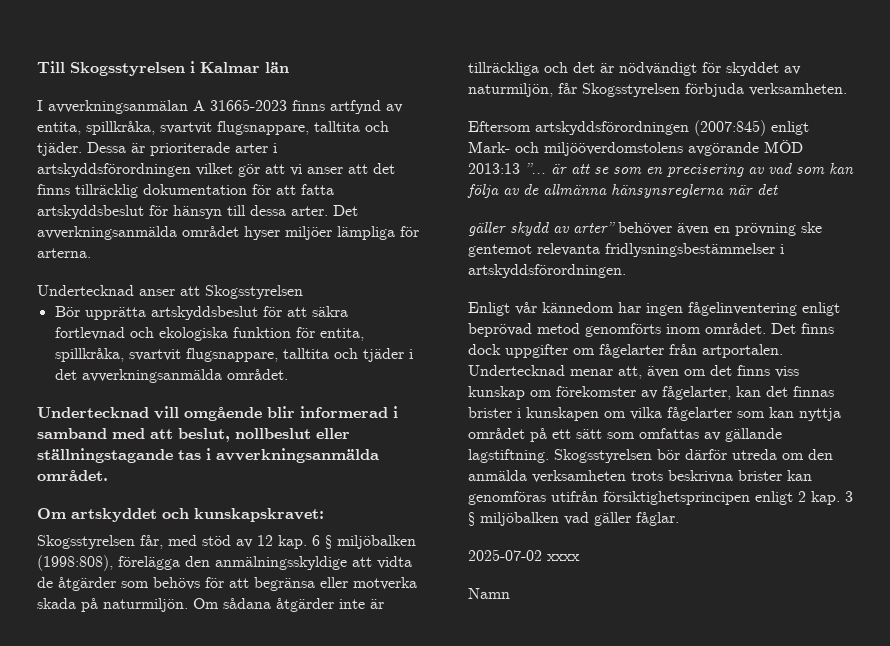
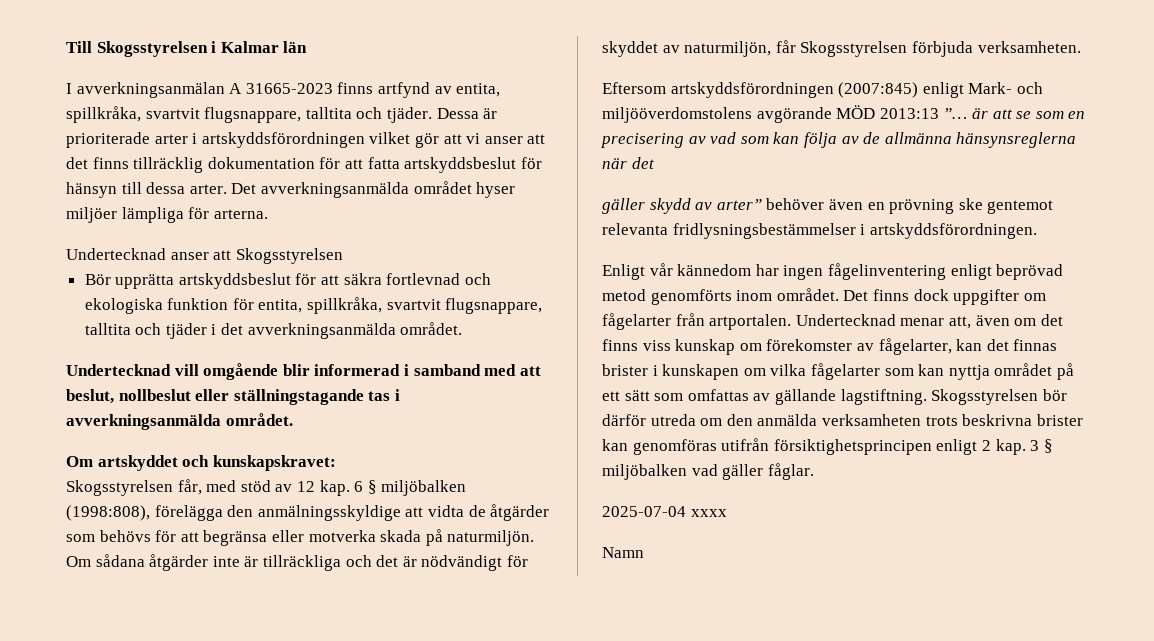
- 2025-07-02 xxxx
+ 2025-07-04 xxxx

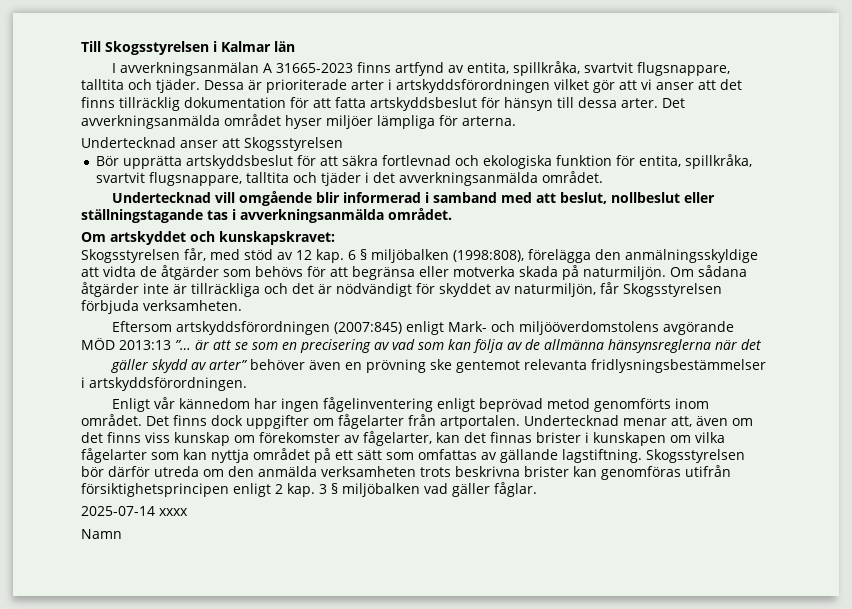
- 2025-07-04 xxxx
+ 2025-07-14 xxxx

